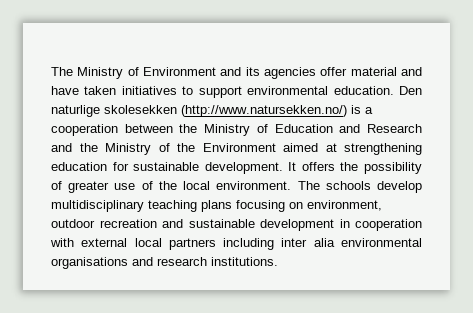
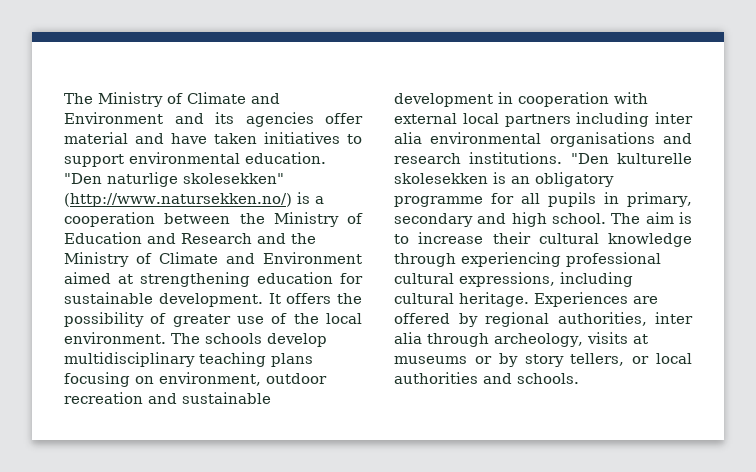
- The Ministry of Environment and its agencies offer material and have taken initiatives to support environmental education.
+ The Ministry of Climate and Environment and its agencies offer material and have taken initiatives to support environmental education.
- Den naturlige skolesekken (http://www.natursekken.no/) is a cooperation between the Ministry of Education and Research and the Ministry of the Environment aimed at strengthening education for sustainable development.
+ "Den naturlige skolesekken" (http://www.natursekken.no/) is a cooperation between the Ministry of Education and Research and the Ministry of Climate and Environment aimed at strengthening education for sustainable development.
+ "Den kulturelle skolesekken is an obligatory programme for all pupils in primary, secondary and high school. The aim is to increase their cultural knowledge through experiencing professional cultural expressions, including cultural heritage. Experiences are offered by regional authorities, inter alia through archeology, visits at museums or by story tellers, or local authorities and schools.

